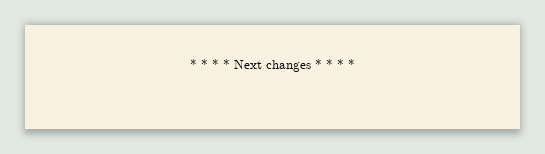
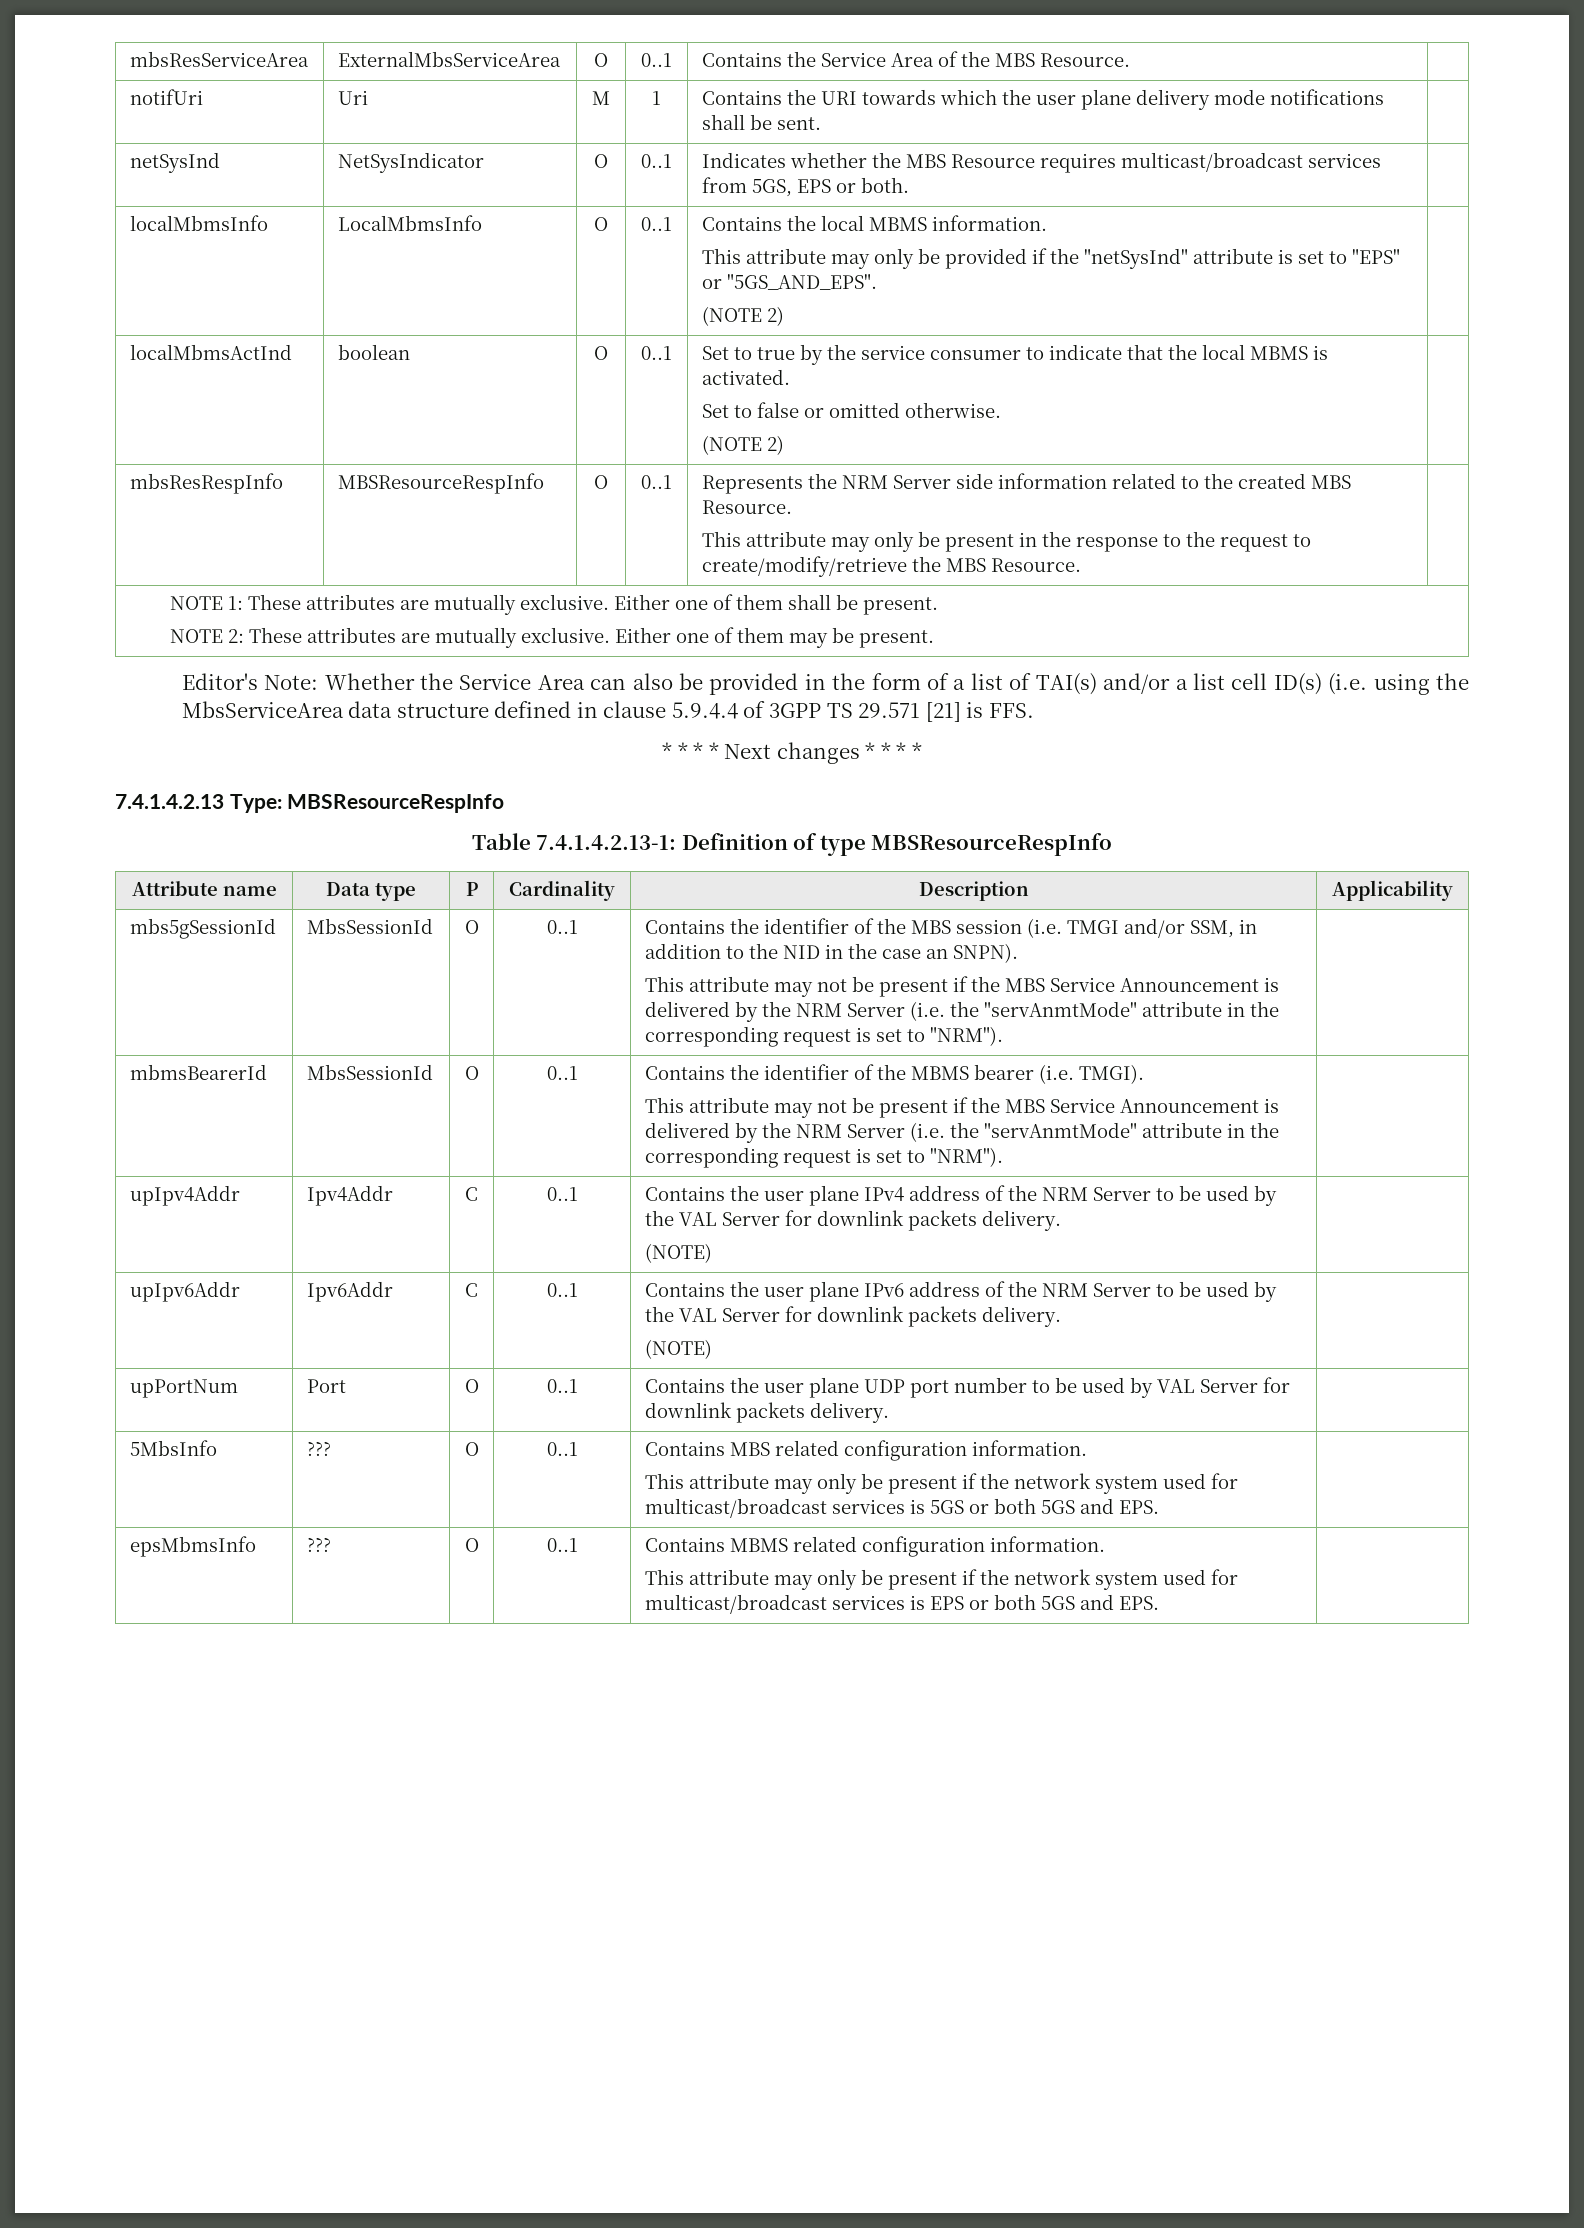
+ mbsResServiceArea | ExternalMbsServiceArea | O | 0..1 | Contains the Service Area of the MBS Resource. |
+ notifUri | Uri | M | 1 | Contains the URI towards which the user plane delivery mode notifications shall be sent. |
+ netSysInd | NetSysIndicator | O | 0..1 | Indicates whether the MBS Resource requires multicast/broadcast services from 5GS, EPS or both. |
+ localMbmsInfo | LocalMbmsInfo | O | 0..1 | Contains the local MBMS information.
+ This attribute may only be provided if the "netSysInd" attribute is set to "EPS" or "5GS_AND_EPS".
+ (NOTE 2) |
+ localMbmsActInd | boolean | O | 0..1 | Set to true by the service consumer to indicate that the local MBMS is activated.
+ Set to false or omitted otherwise.
+ (NOTE 2) |
+ mbsResRespInfo | MBSResourceRespInfo | O | 0..1 | Represents the NRM Server side information related to the created MBS Resource.
+ This attribute may only be present in the response to the request to create/modify/retrieve the MBS Resource. |
+ NOTE 1: These attributes are mutually exclusive. Either one of them shall be present.
+ NOTE 2: These attributes are mutually exclusive. Either one of them may be present.
+ Editor's Note: Whether the Service Area can also be provided in the form of a list of TAI(s) and/or a list cell ID(s) (i.e. using the MbsServiceArea data structure defined in clause 5.9.4.4 of 3GPP TS 29.571 [21] is FFS.
+ 7.4.1.4.2.13 Type: MBSResourceRespInfo
+ Table 7.4.1.4.2.13-1: Definition of type MBSResourceRespInfo
+ Attribute name | Data type | P | Cardinality | Description | Applicability
+ mbs5gSessionId | MbsSessionId | O | 0..1 | Contains the identifier of the MBS session (i.e. TMGI and/or SSM, in addition to the NID in the case an SNPN).
+ This attribute may not be present if the MBS Service Announcement is delivered by the NRM Server (i.e. the "servAnmtMode" attribute in the corresponding request is set to "NRM"). |
+ mbmsBearerId | MbsSessionId | O | 0..1 | Contains the identifier of the MBMS bearer (i.e. TMGI).
+ This attribute may not be present if the MBS Service Announcement is delivered by the NRM Server (i.e. the "servAnmtMode" attribute in the corresponding request is set to "NRM"). |
+ upIpv4Addr | Ipv4Addr | C | 0..1 | Contains the user plane IPv4 address of the NRM Server to be used by the VAL Server for downlink packets delivery.
+ (NOTE) |
+ upIpv6Addr | Ipv6Addr | C | 0..1 | Contains the user plane IPv6 address of the NRM Server to be used by the VAL Server for downlink packets delivery.
+ (NOTE) |
+ upPortNum | Port | O | 0..1 | Contains the user plane UDP port number to be used by VAL Server for downlink packets delivery. |
+ 5MbsInfo | ??? | O | 0..1 | Contains MBS related configuration information.
+ This attribute may only be present if the network system used for multicast/broadcast services is 5GS or both 5GS and EPS. |
+ epsMbmsInfo | ??? | O | 0..1 | Contains MBMS related configuration information.
+ This attribute may only be present if the network system used for multicast/broadcast services is EPS or both 5GS and EPS. |

